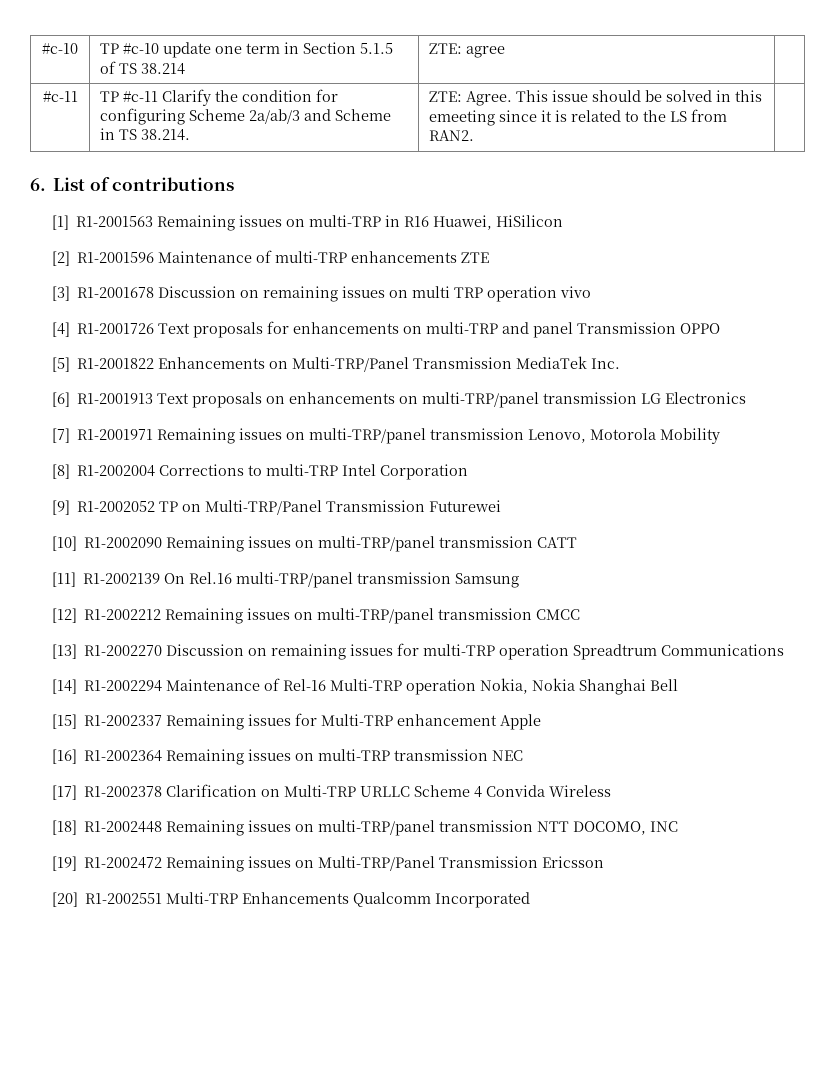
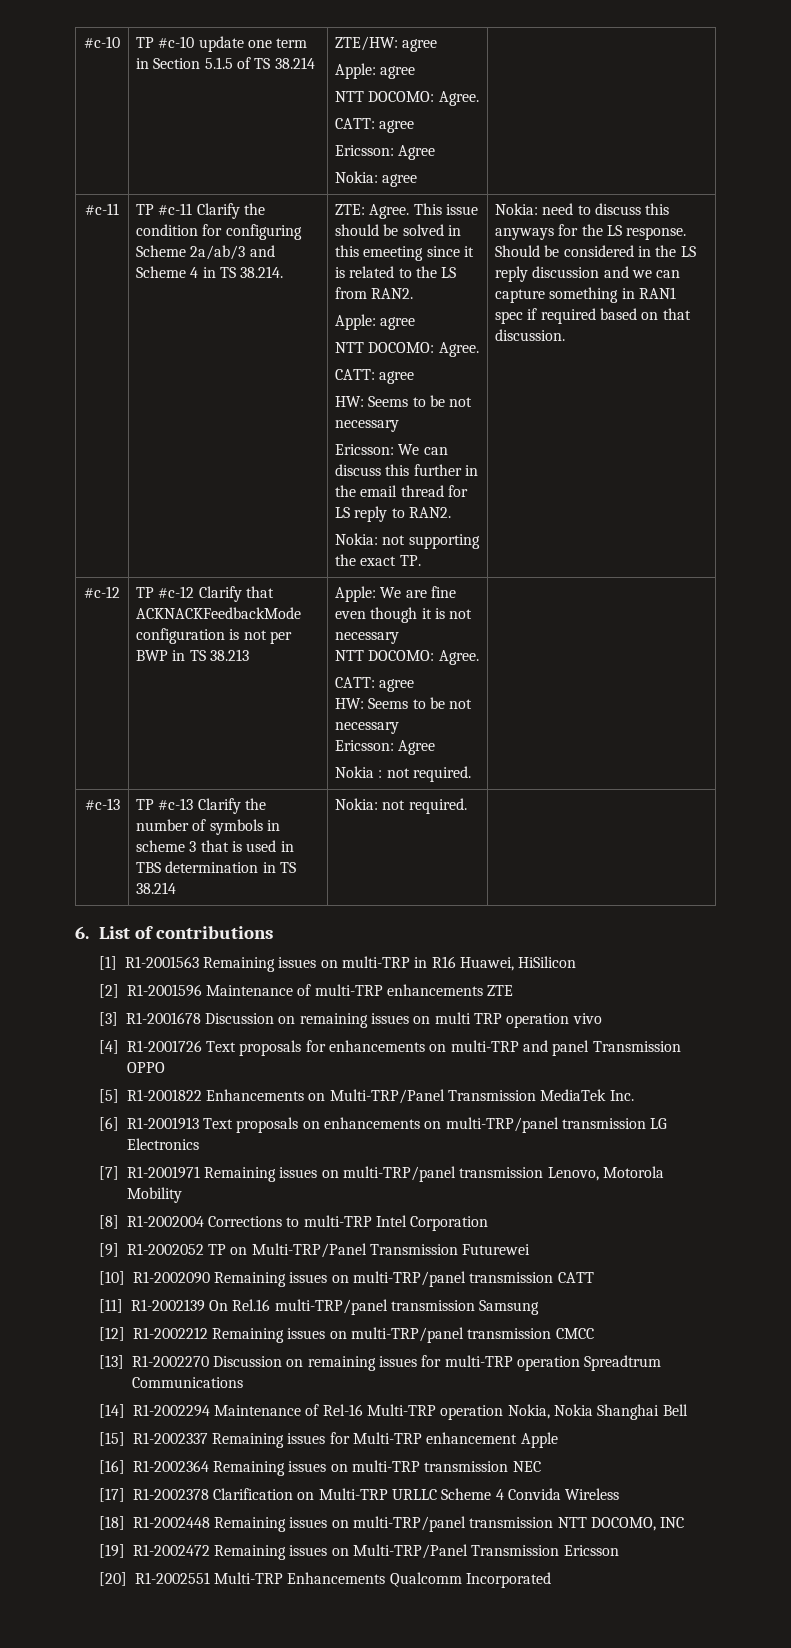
- #c-10 | TP #c-10 update one term in Section 5.1.5 of TS 38.214 | ZTE: agree |
+ #c-10 | TP #c-10 update one term in Section 5.1.5 of TS 38.214 | ZTE/HW: agree
+ Apple: agree
+ NTT DOCOMO: Agree.
+ CATT: agree
+ Ericsson: Agree
+ Nokia: agree |
- TP #c-11 Clarify the condition for configuring Scheme 2a/ab/3 and Scheme in TS 38.214.
+ TP #c-11 Clarify the condition for configuring Scheme 2a/ab/3 and Scheme 4 in TS 38.214.
  This issue should be solved in this emeeting since it is related to the LS from RAN2.
+ Apple: agree
+ NTT DOCOMO: Agree.
+ CATT: agree
+ HW: Seems to be not necessary
+ Ericsson: We can discuss this further in the email thread for LS reply to RAN2.
+ Nokia: not supporting the exact TP. | Nokia: need to discuss this anyways for the LS response. Should be considered in the LS reply discussion and we can capture something in RAN1 spec if required based on that discussion.
+ #c-12 | TP #c-12 Clarify that ACKNACKFeedbackMode configuration is not per BWP in TS 38.213 | Apple: We are fine even though it is not necessary
+ NTT DOCOMO: Agree.
+ CATT: agree
+ HW: Seems to be not necessary
+ Ericsson: Agree
+ Nokia : not required. |
+ #c-13 | TP #c-13 Clarify the number of symbols in scheme 3 that is used in TBS determination in TS 38.214 | Nokia: not required. |

